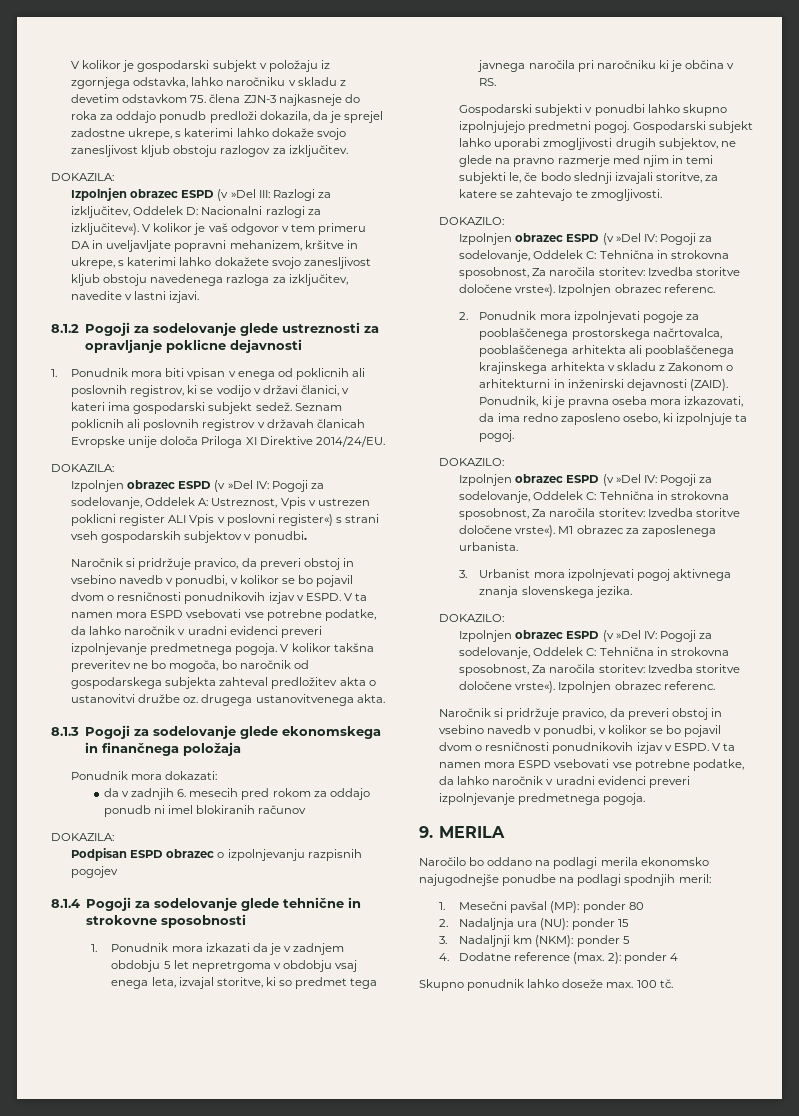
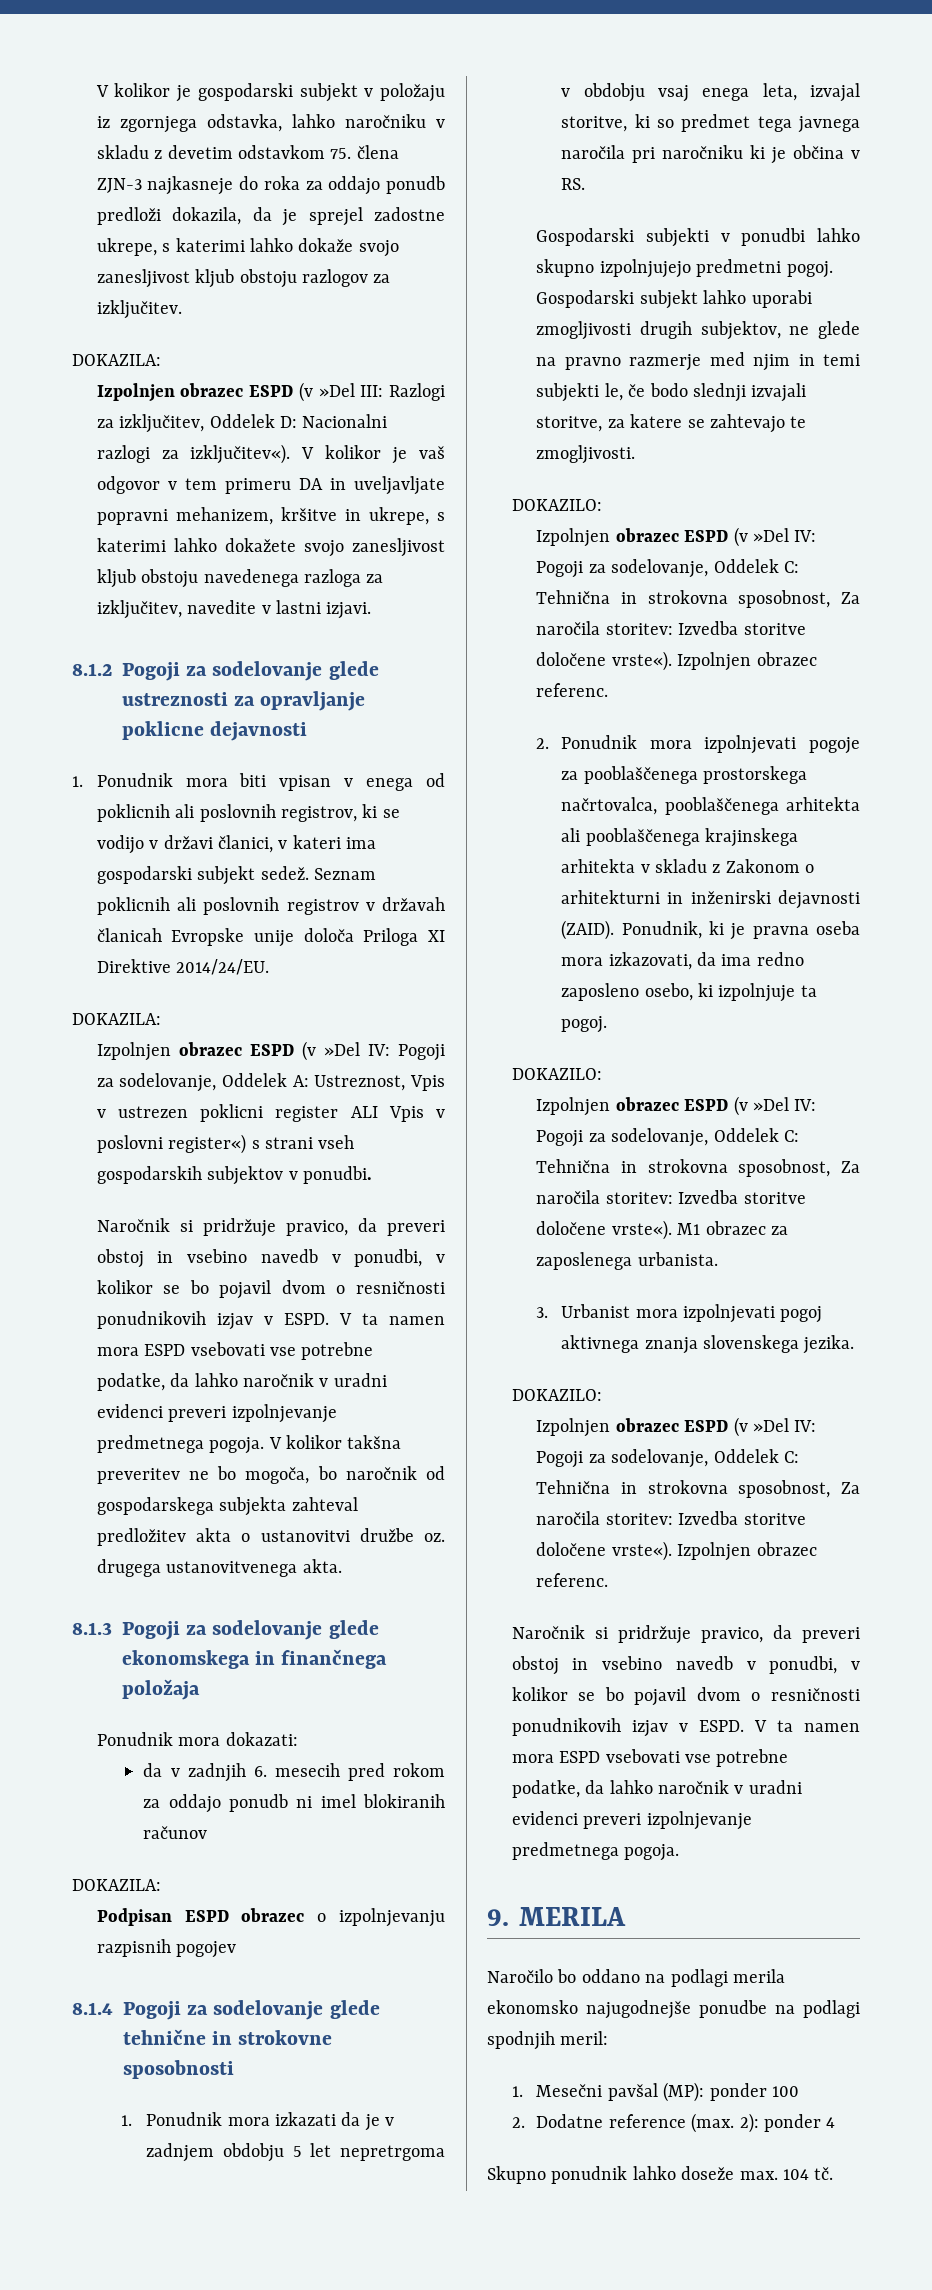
- 1. Mesečni pavšal (MP): ponder 80
- 2. Nadaljnja ura (NU): ponder 15
- 3. Nadaljnji km (NKM): ponder 5
- 4. Dodatne reference (max. 2): ponder 4
+ 1. Mesečni pavšal (MP): ponder 100
+ 2. Dodatne reference (max. 2): ponder 4
- Skupno ponudnik lahko doseže max. 100 tč.
+ Skupno ponudnik lahko doseže max. 104 tč.

